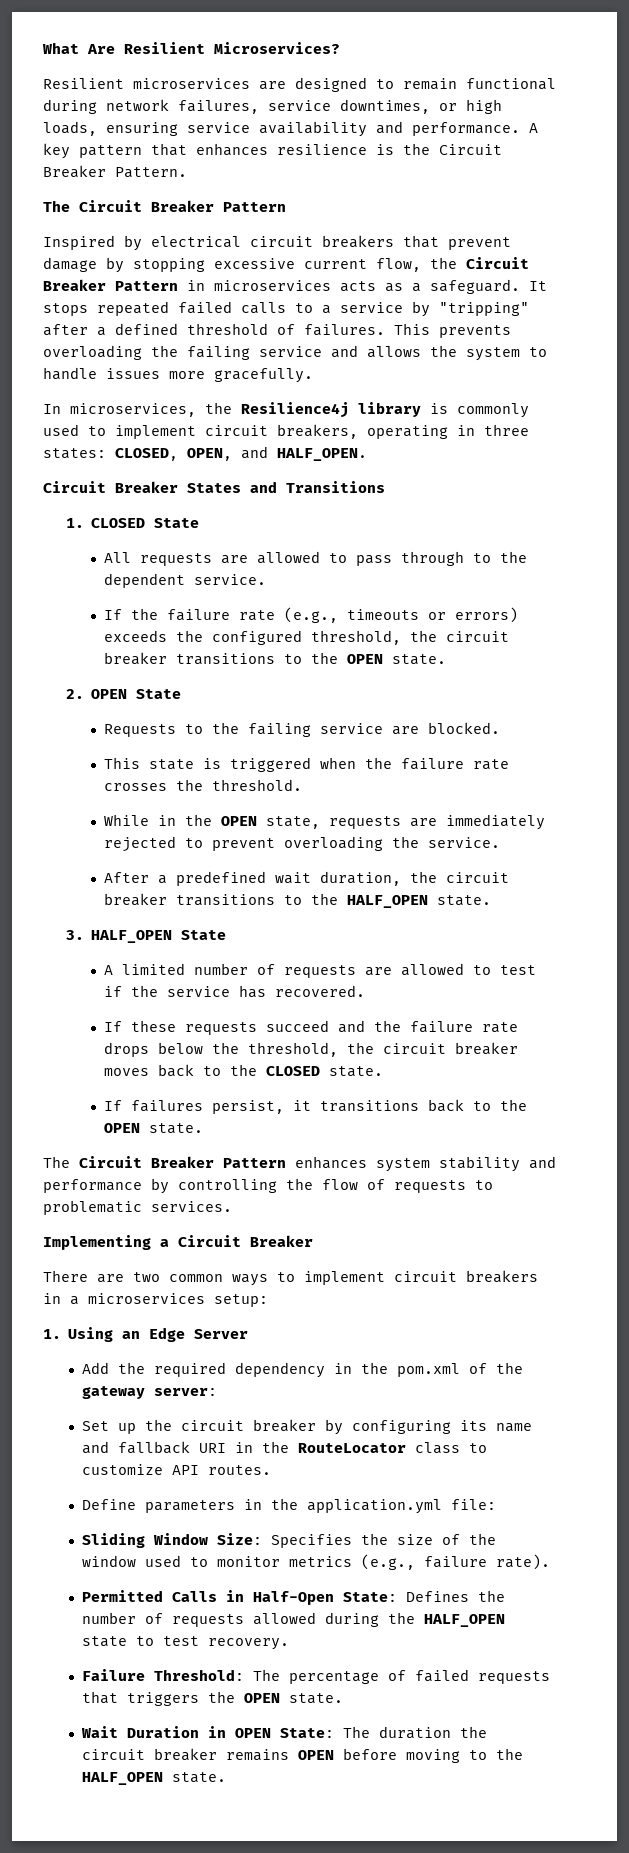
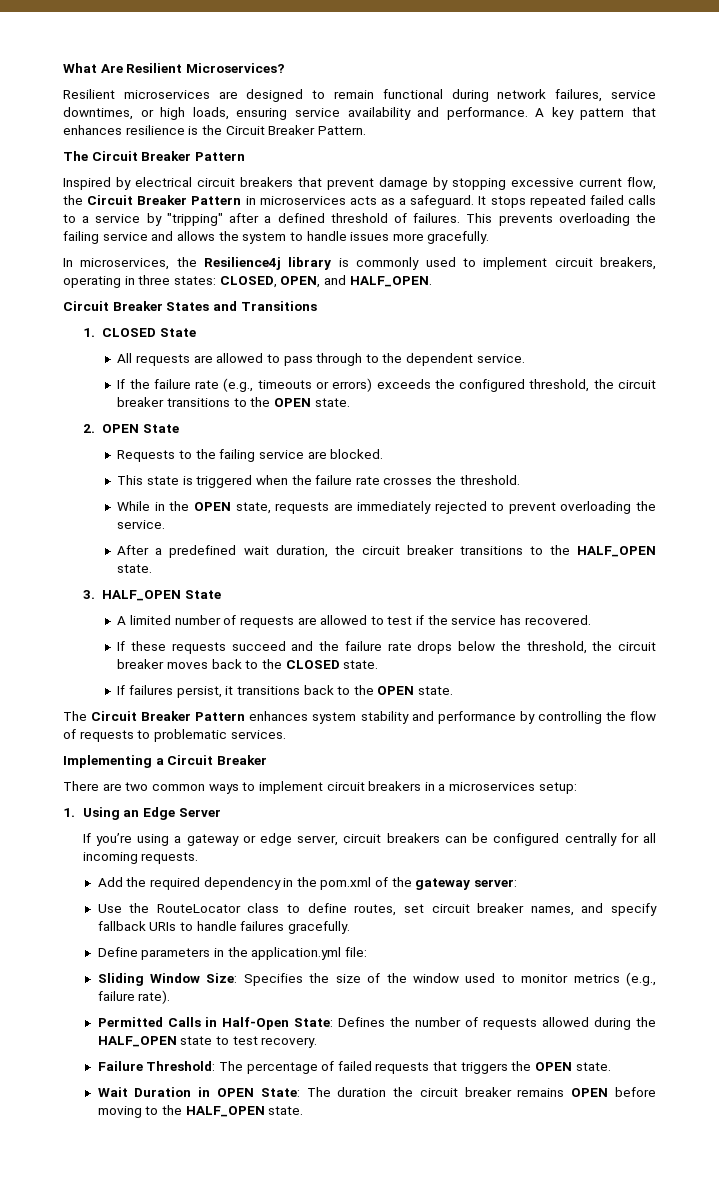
+ If you’re using a gateway or edge server, circuit breakers can be configured centrally for all incoming requests.
- Set up the circuit breaker by configuring its name and fallback URI in the RouteLocator class to customize API routes.
+ Use the RouteLocator class to define routes, set circuit breaker names, and specify fallback URIs to handle failures gracefully.

